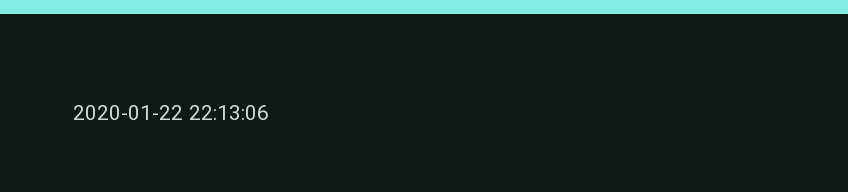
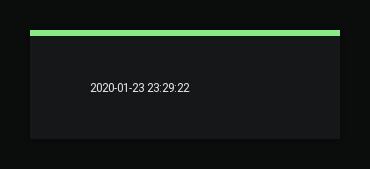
- 2020-01-22 22:13:06
+ 2020-01-23 23:29:22

